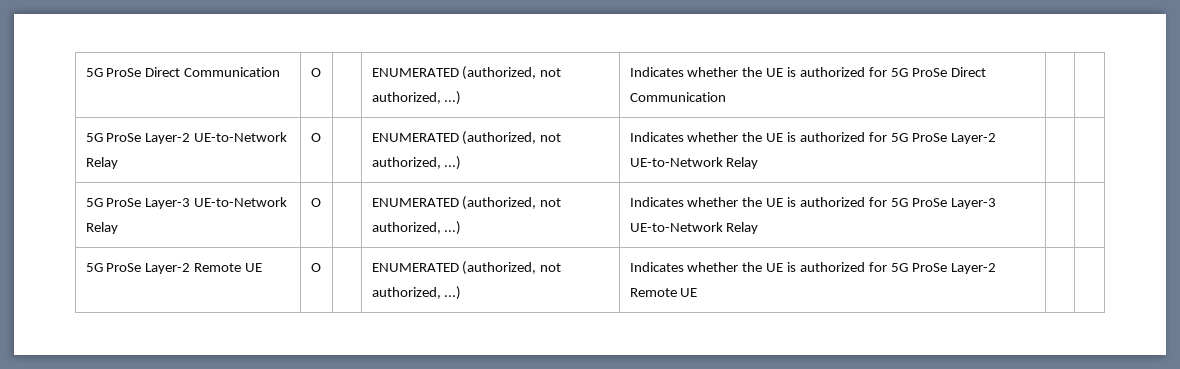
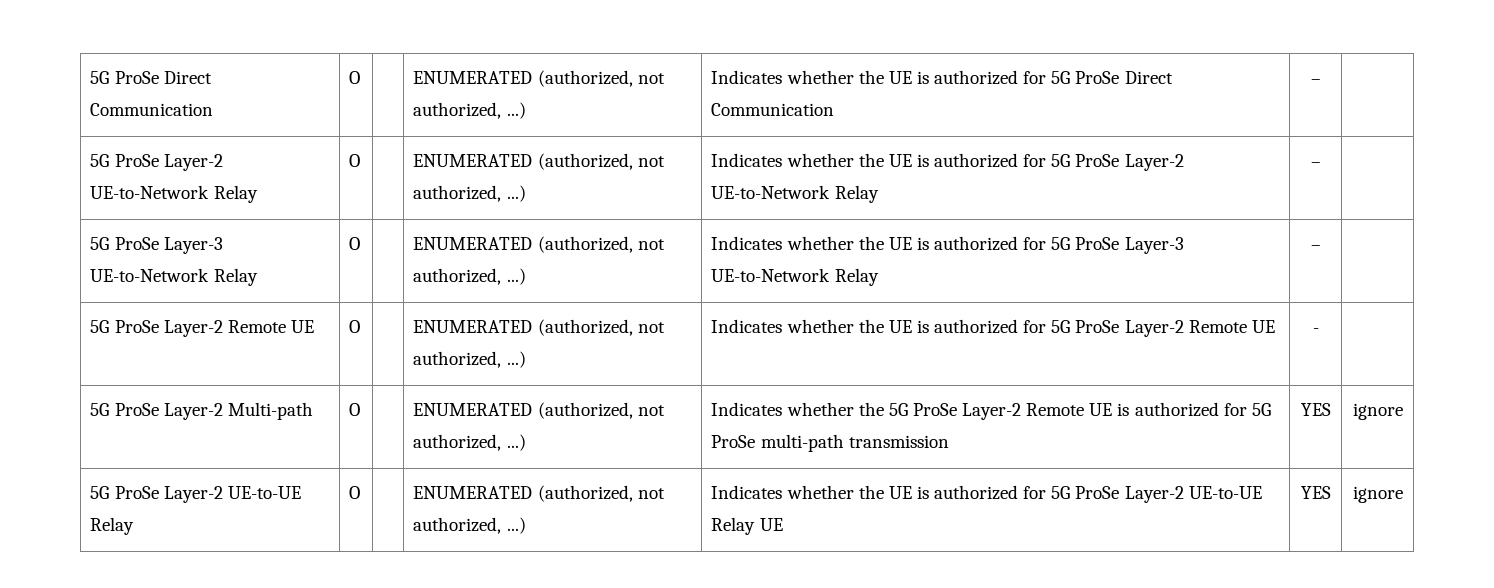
- 5G ProSe Direct Communication | O | | ENUMERATED (authorized, not authorized, ...) | Indicates whether the UE is authorized for 5G ProSe Direct Communication | |
+ 5G ProSe Direct Communication | O | | ENUMERATED (authorized, not authorized, ...) | Indicates whether the UE is authorized for 5G ProSe Direct Communication | – |
- 5G ProSe Layer-2 UE-to-Network Relay | O | | ENUMERATED (authorized, not authorized, ...) | Indicates whether the UE is authorized for 5G ProSe Layer-2 UE-to-Network Relay | |
+ 5G ProSe Layer-2 UE-to-Network Relay | O | | ENUMERATED (authorized, not authorized, ...) | Indicates whether the UE is authorized for 5G ProSe Layer-2 UE-to-Network Relay | – |
- 5G ProSe Layer-3 UE-to-Network Relay | O | | ENUMERATED (authorized, not authorized, ...) | Indicates whether the UE is authorized for 5G ProSe Layer-3 UE-to-Network Relay | |
+ 5G ProSe Layer-3 UE-to-Network Relay | O | | ENUMERATED (authorized, not authorized, ...) | Indicates whether the UE is authorized for 5G ProSe Layer-3 UE-to-Network Relay | – |
- 5G ProSe Layer-2 Remote UE | O | | ENUMERATED (authorized, not authorized, ...) | Indicates whether the UE is authorized for 5G ProSe Layer-2 Remote UE | |
+ 5G ProSe Layer-2 Remote UE | O | | ENUMERATED (authorized, not authorized, ...) | Indicates whether the UE is authorized for 5G ProSe Layer-2 Remote UE | - |
+ 5G ProSe Layer-2 Multi-path | O | | ENUMERATED (authorized, not authorized, ...) | Indicates whether the 5G ProSe Layer-2 Remote UE is authorized for 5G ProSe multi-path transmission | YES | ignore
+ 5G ProSe Layer-2 UE-to-UE Relay | O | | ENUMERATED (authorized, not authorized, ...) | Indicates whether the UE is authorized for 5G ProSe Layer-2 UE-to-UE Relay UE | YES | ignore

